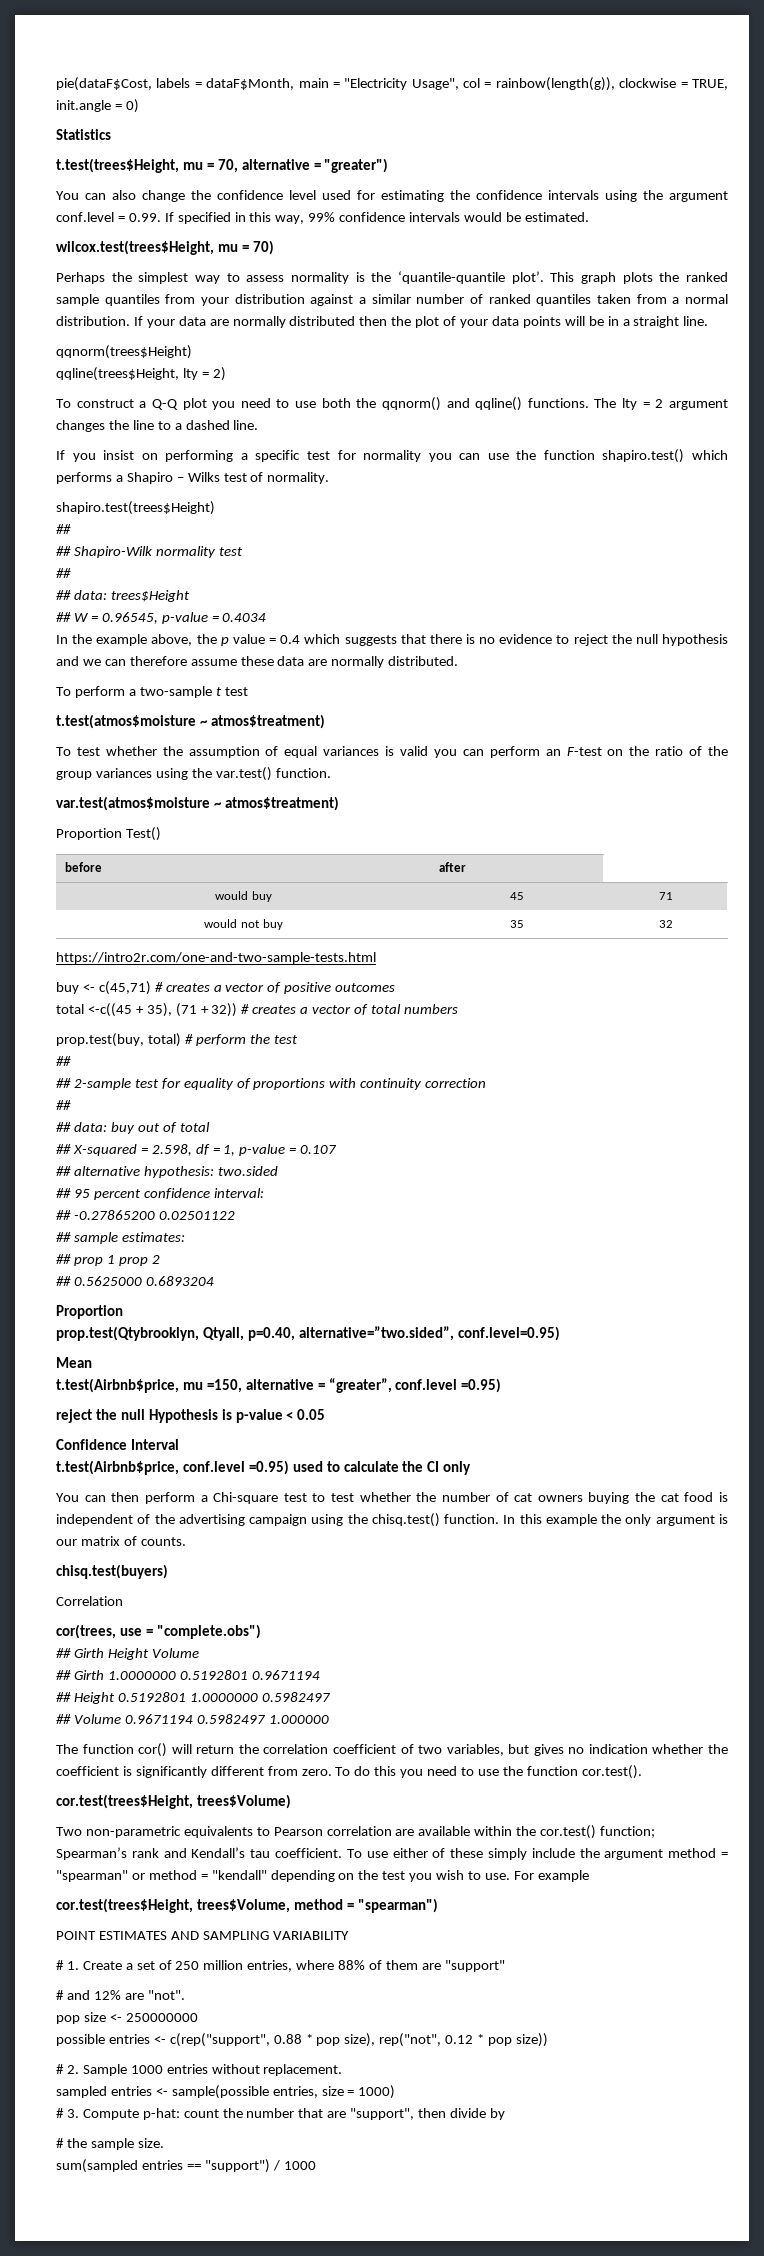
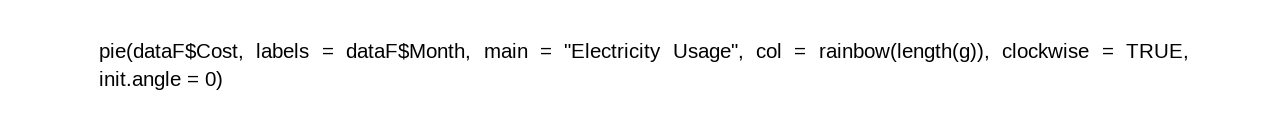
- Statistics
- t.test(trees$Height, mu = 70, alternative = "greater")
- You can also change the confidence level used for estimating the confidence intervals using the argument conf.level = 0.99. If specified in this way, 99% confidence intervals would be estimated.
- wilcox.test(trees$Height, mu = 70)
- Perhaps the simplest way to assess normality is the ‘quantile-quantile plot’. This graph plots the ranked sample quantiles from your distribution against a similar number of ranked quantiles taken from a normal distribution. If your data are normally distributed then the plot of your data points will be in a straight line.
- qqnorm(trees$Height)
- qqline(trees$Height, lty = 2)
- To construct a Q-Q plot you need to use both the qqnorm() and qqline() functions. The lty = 2 argument changes the line to a dashed line.
- If you insist on performing a specific test for normality you can use the function shapiro.test() which performs a Shapiro – Wilks test of normality.
- shapiro.test(trees$Height)
- ##
- ## Shapiro-Wilk normality test
- ##
- ## data: trees$Height
- ## W = 0.96545, p-value = 0.4034
- In the example above, the p value = 0.4 which suggests that there is no evidence to reject the null hypothesis and we can therefore assume these data are normally distributed.
- To perform a two-sample t test
- t.test(atmos$moisture ~ atmos$treatment)
- To test whether the assumption of equal variances is valid you can perform an F-test on the ratio of the group variances using the var.test() function.
- var.test(atmos$moisture ~ atmos$treatment)
- Proportion Test()
- before | after
- would buy | 45 | 71
- would not buy | 35 | 32
- https://intro2r.com/one-and-two-sample-tests.html
- buy <- c(45,71) # creates a vector of positive outcomes
- total <-c((45 + 35), (71 + 32)) # creates a vector of total numbers
- prop.test(buy, total) # perform the test
- ##
- ## 2-sample test for equality of proportions with continuity correction
- ##
- ## data: buy out of total
- ## X-squared = 2.598, df = 1, p-value = 0.107
- ## alternative hypothesis: two.sided
- ## 95 percent confidence interval:
- ## -0.27865200 0.02501122
- ## sample estimates:
- ## prop 1 prop 2
- ## 0.5625000 0.6893204
- Proportion
- prop.test(Qtybrooklyn, Qtyall, p=0.40, alternative=”two.sided”, conf.level=0.95)
- Mean
- t.test(Airbnb$price, mu =150, alternative = “greater”, conf.level =0.95)
- reject the null Hypothesis is p-value < 0.05
- Confidence Interval
- t.test(Airbnb$price, conf.level =0.95) used to calculate the CI only
- You can then perform a Chi-square test to test whether the number of cat owners buying the cat food is independent of the advertising campaign using the chisq.test() function. In this example the only argument is our matrix of counts.
- chisq.test(buyers)
- Correlation
- cor(trees, use = "complete.obs")
- ## Girth Height Volume
- ## Girth 1.0000000 0.5192801 0.9671194
- ## Height 0.5192801 1.0000000 0.5982497
- ## Volume 0.9671194 0.5982497 1.000000
- The function cor() will return the correlation coefficient of two variables, but gives no indication whether the coefficient is significantly different from zero. To do this you need to use the function cor.test().
- cor.test(trees$Height, trees$Volume)
- Two non-parametric equivalents to Pearson correlation are available within the cor.test() function; Spearman’s rank and Kendall’s tau coefficient. To use either of these simply include the argument method = "spearman" or method = "kendall" depending on the test you wish to use. For example
- cor.test(trees$Height, trees$Volume, method = "spearman")
- POINT ESTIMATES AND SAMPLING VARIABILITY
- # 1. Create a set of 250 million entries, where 88% of them are "support"
- # and 12% are "not".
- pop size <- 250000000
- possible entries <- c(rep("support", 0.88 * pop size), rep("not", 0.12 * pop size))
- # 2. Sample 1000 entries without replacement.
- sampled entries <- sample(possible entries, size = 1000)
- # 3. Compute p-hat: count the number that are "support", then divide by
- # the sample size.
- sum(sampled entries == "support") / 1000

